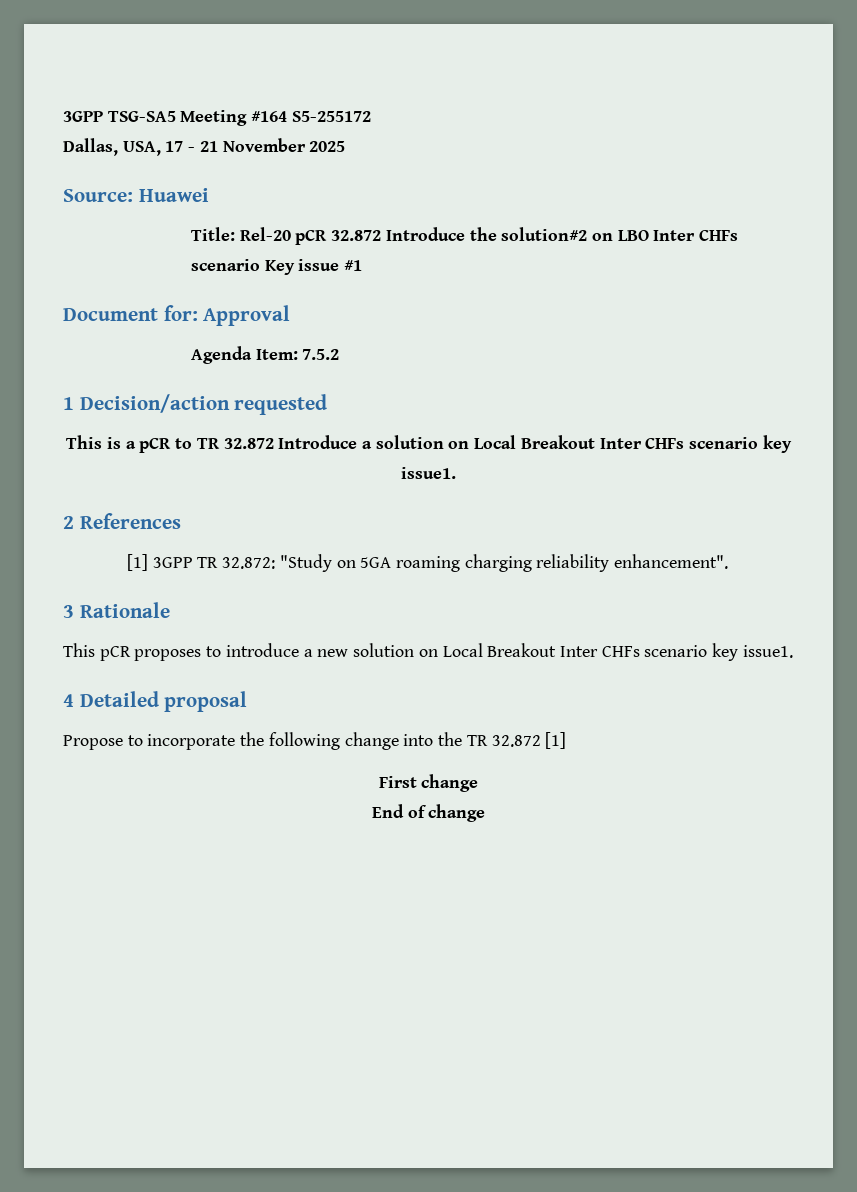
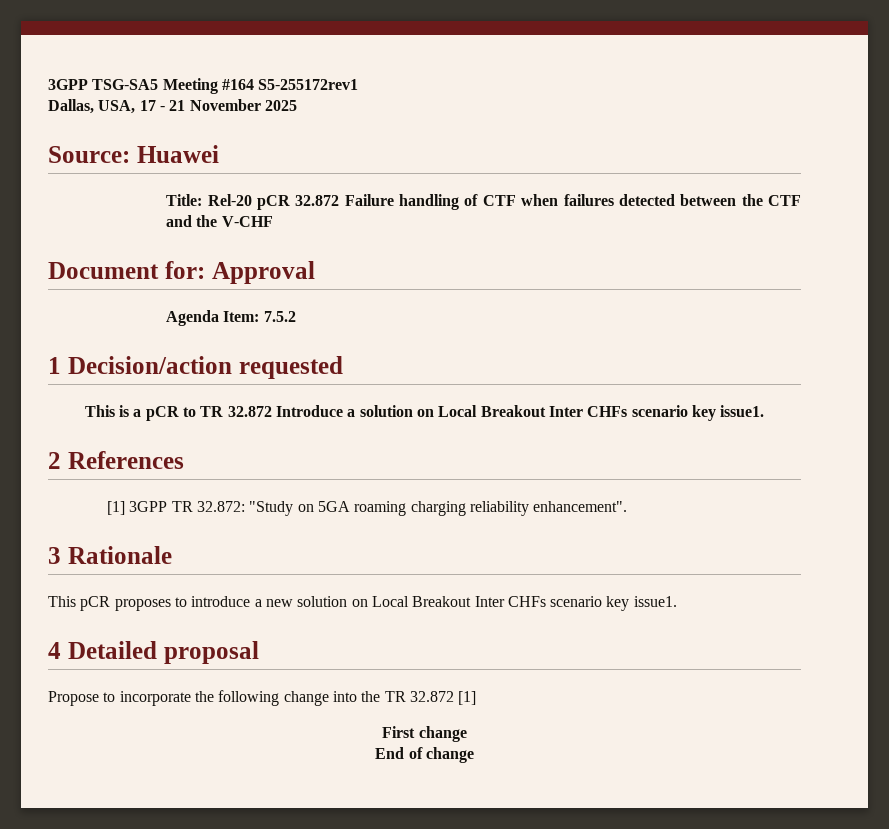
- 3GPP TSG-SA5 Meeting #164 S5-255172
+ 3GPP TSG-SA5 Meeting #164 S5-255172rev1
- Title: Rel-20 pCR 32.872 Introduce the solution#2 on LBO Inter CHFs scenario Key issue #1
+ Title: Rel-20 pCR 32.872 Failure handling of CTF when failures detected between the CTF and the V-CHF

